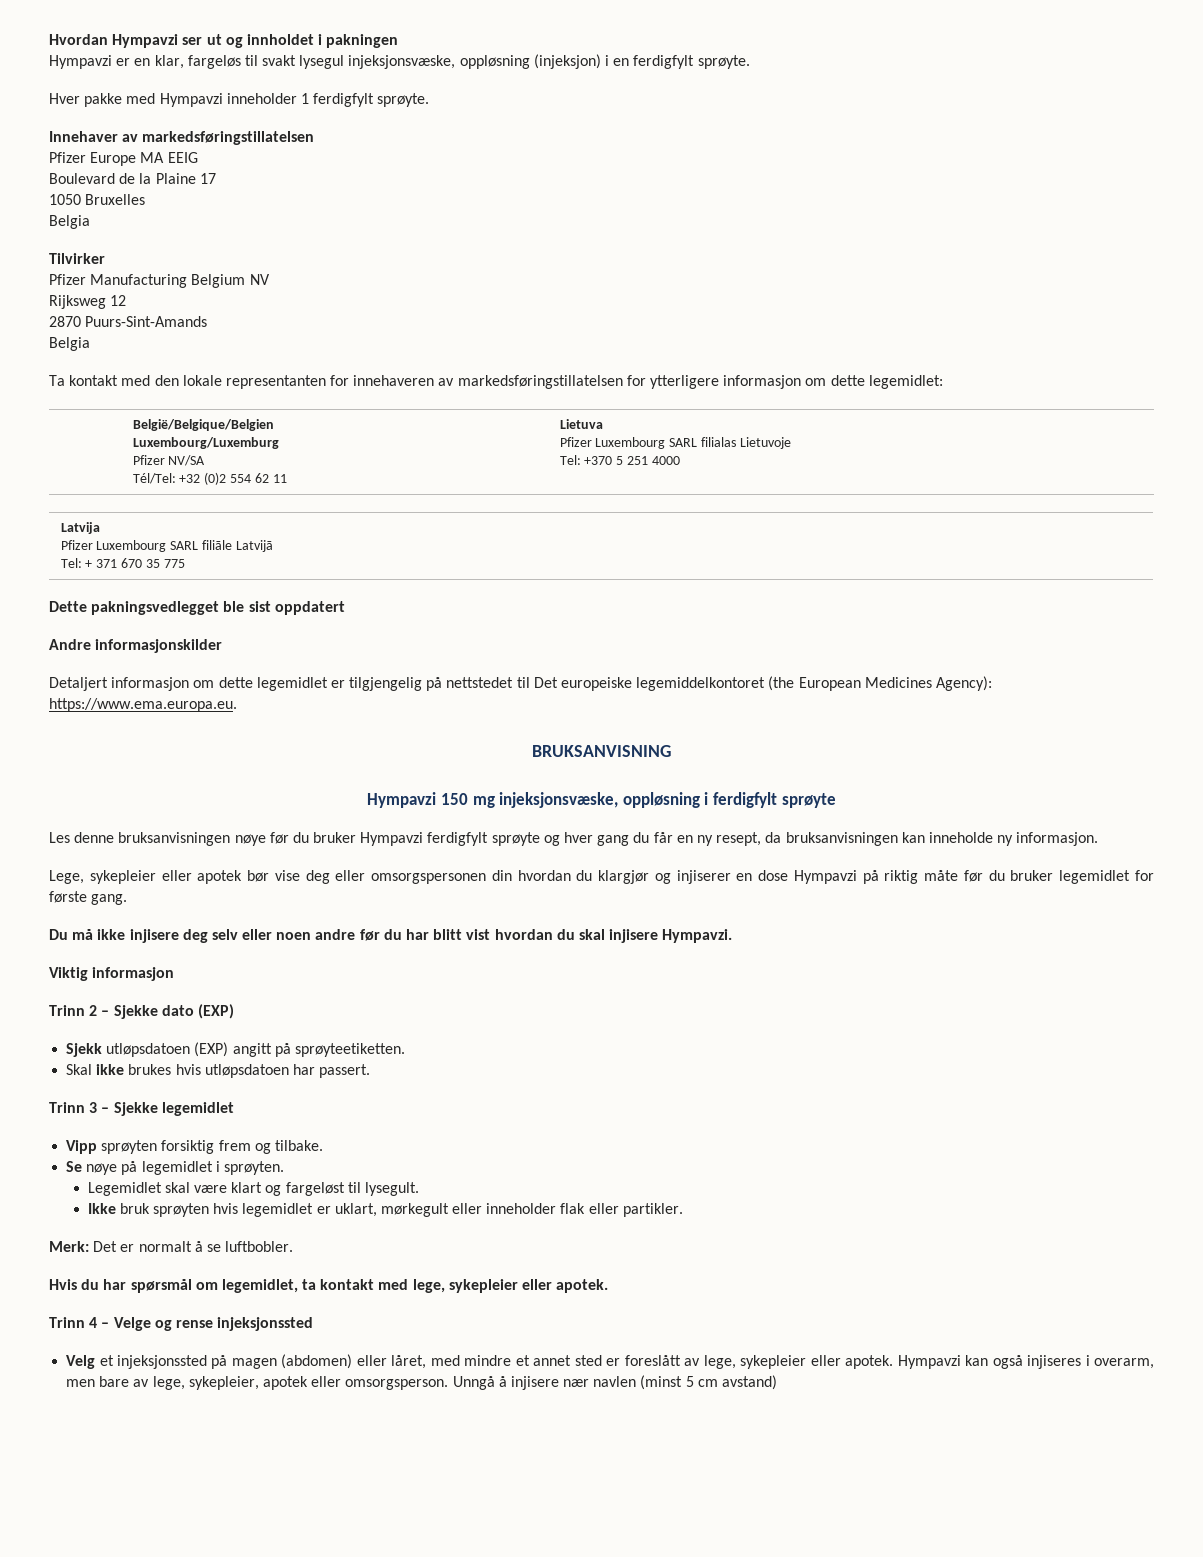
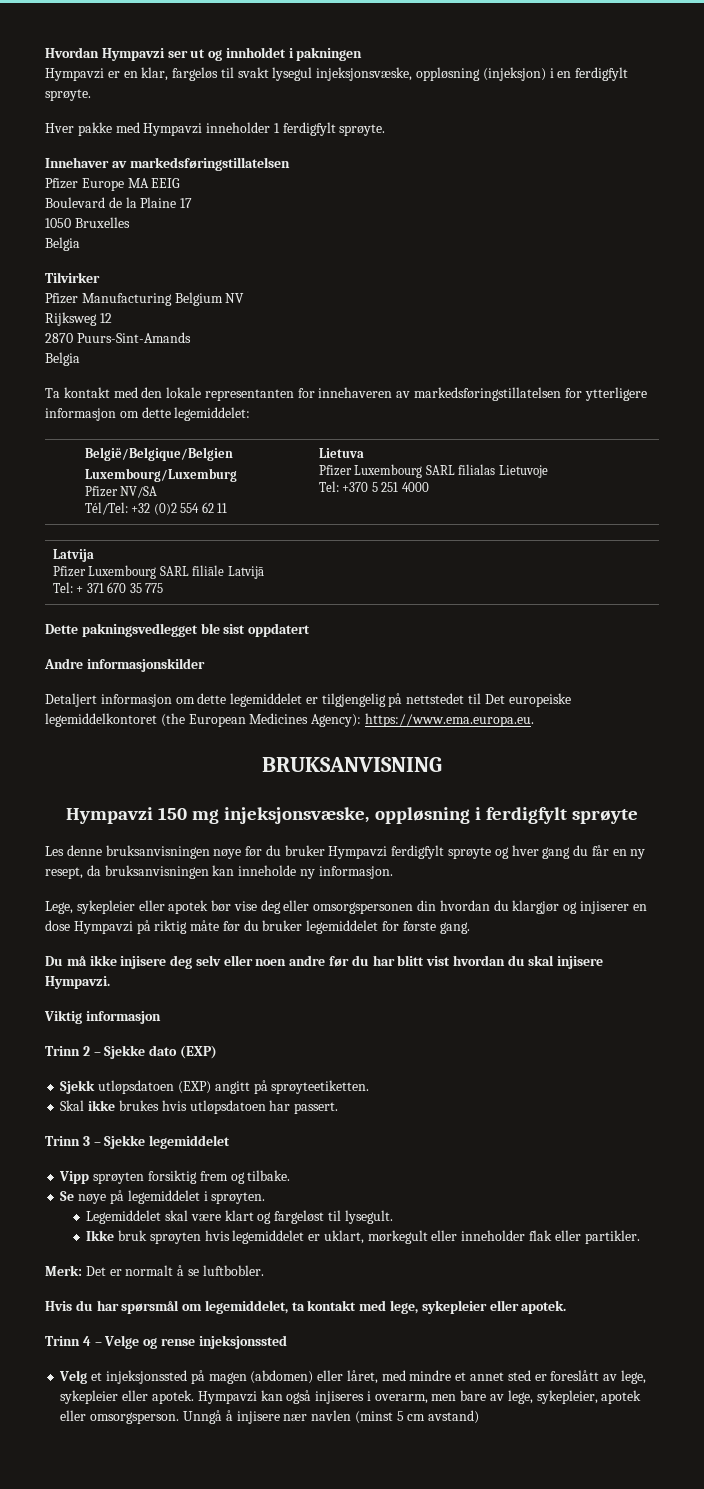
- Ta kontakt med den lokale representanten for innehaveren av markedsføringstillatelsen for ytterligere informasjon om dette legemidlet:
+ Ta kontakt med den lokale representanten for innehaveren av markedsføringstillatelsen for ytterligere informasjon om dette legemiddelet:
- Detaljert informasjon om dette legemidlet er tilgjengelig på nettstedet til Det europeiske legemiddelkontoret (the European Medicines Agency): https://www.ema.europa.eu.
+ Detaljert informasjon om dette legemiddelet er tilgjengelig på nettstedet til Det europeiske legemiddelkontoret (the European Medicines Agency): https://www.ema.europa.eu.
- Lege, sykepleier eller apotek bør vise deg eller omsorgspersonen din hvordan du klargjør og injiserer en dose Hympavzi på riktig måte før du bruker legemidlet for første gang.
+ Lege, sykepleier eller apotek bør vise deg eller omsorgspersonen din hvordan du klargjør og injiserer en dose Hympavzi på riktig måte før du bruker legemiddelet for første gang.
- Trinn 3 – Sjekke legemidlet
+ Trinn 3 – Sjekke legemiddelet
- Se nøye på legemidlet i sprøyten.
+ Se nøye på legemiddelet i sprøyten.
- Legemidlet skal være klart og fargeløst til lysegult.
+ Legemiddelet skal være klart og fargeløst til lysegult.
- Ikke bruk sprøyten hvis legemidlet er uklart, mørkegult eller inneholder flak eller partikler.
+ Ikke bruk sprøyten hvis legemiddelet er uklart, mørkegult eller inneholder flak eller partikler.
- Hvis du har spørsmål om legemidlet, ta kontakt med lege, sykepleier eller apotek.
+ Hvis du har spørsmål om legemiddelet, ta kontakt med lege, sykepleier eller apotek.

